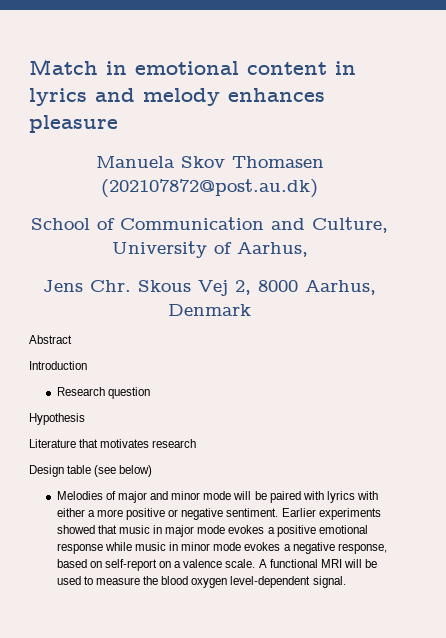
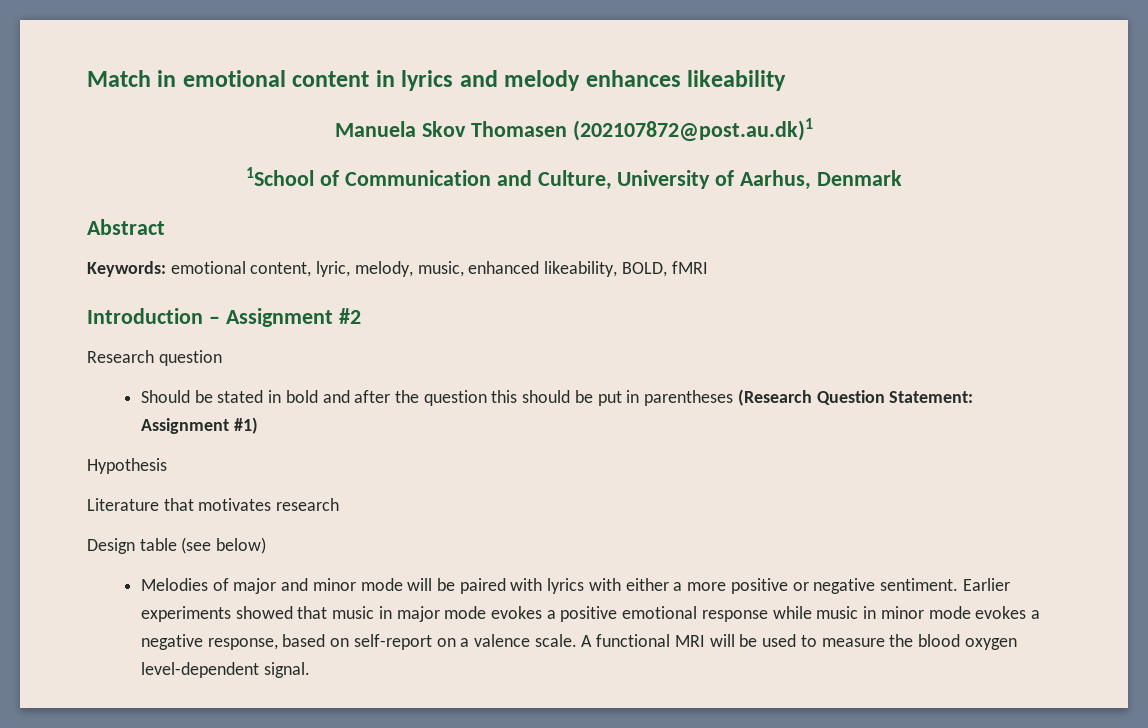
- Match in emotional content in lyrics and melody enhances pleasure
+ Match in emotional content in lyrics and melody enhances likeability
- Manuela Skov Thomasen (202107872@post.au.dk)
- School of Communication and Culture, University of Aarhus,
- Jens Chr. Skous Vej 2, 8000 Aarhus, Denmark
+ Manuela Skov Thomasen (202107872@post.au.dk)1
+ 1School of Communication and Culture, University of Aarhus, Denmark
  Abstract
- Introduction
+ Keywords: emotional content, lyric, melody, music, enhanced likeability, BOLD, fMRI
+ Introduction – Assignment #2
  Research question
+ Should be stated in bold and after the question this should be put in parentheses (Research Question Statement: Assignment #1)

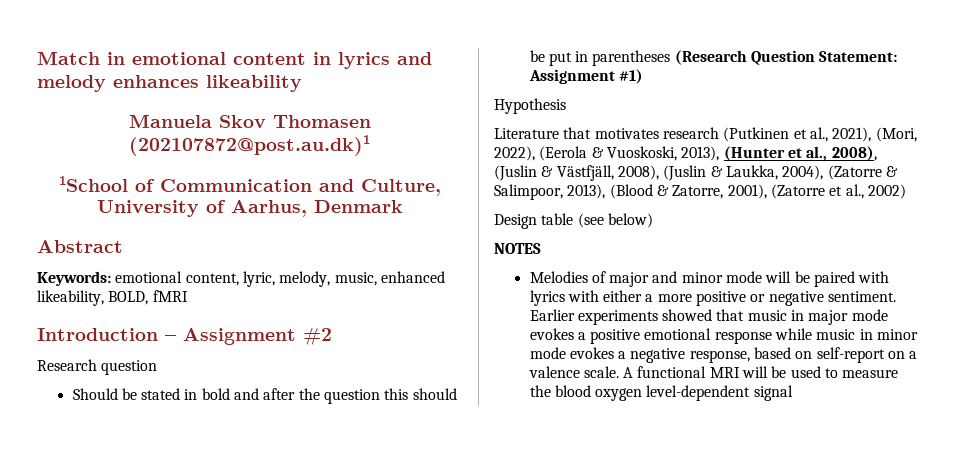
- Literature that motivates research
+ Literature that motivates research (Putkinen et al., 2021), (Mori, 2022), (Eerola & Vuoskoski, 2013), (Hunter et al., 2008), (Juslin & Västfjäll, 2008), (Juslin & Laukka, 2004), (Zatorre & Salimpoor, 2013), (Blood & Zatorre, 2001), (Zatorre et al., 2002)
+ NOTES
- A functional MRI will be used to measure the blood oxygen level-dependent signal.
+ A functional MRI will be used to measure the blood oxygen level-dependent signal

